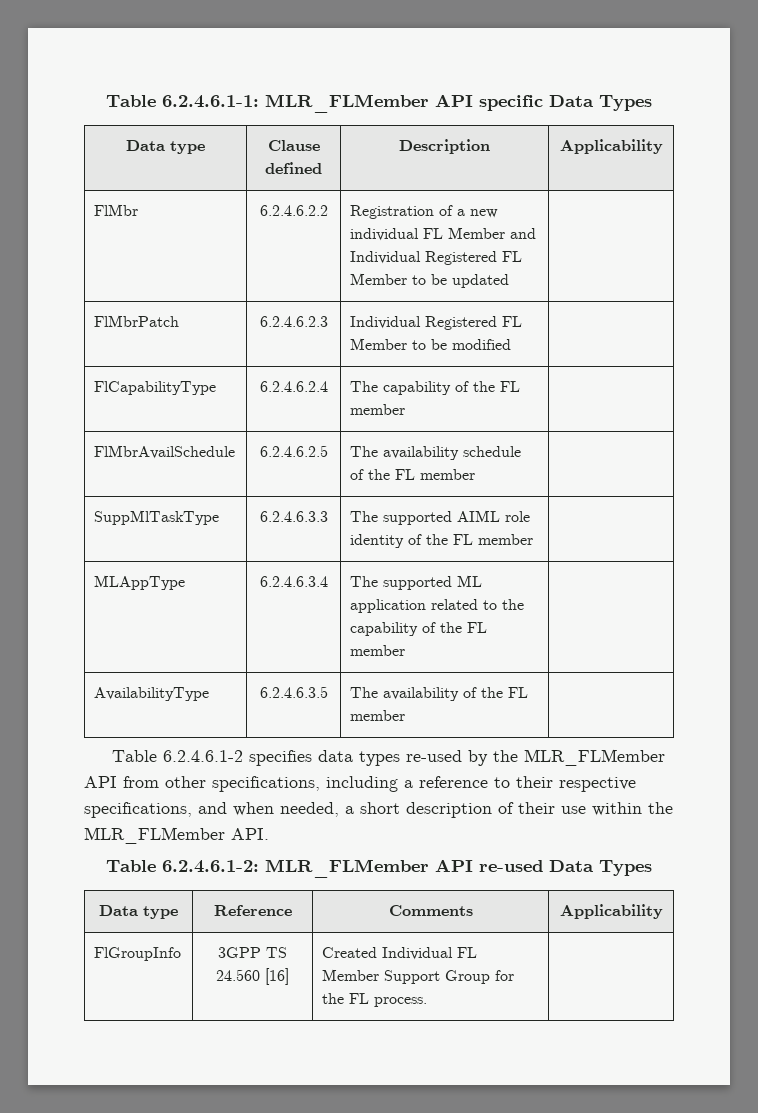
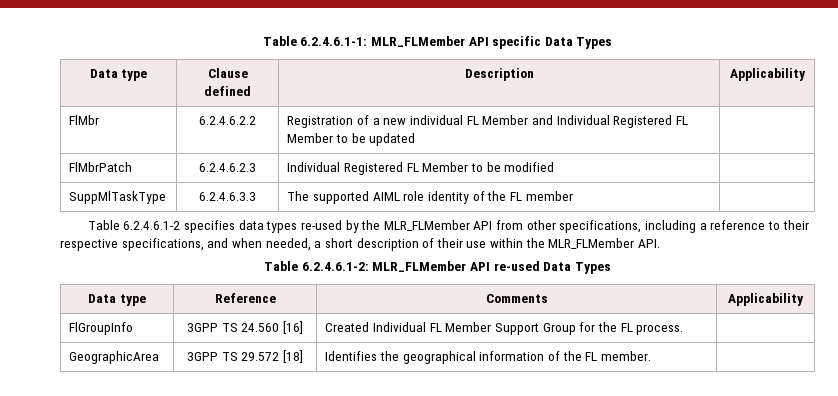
- FlCapabilityType | 6.2.4.6.2.4 | The capability of the FL member |
- FlMbrAvailSchedule | 6.2.4.6.2.5 | The availability schedule of the FL member |
- MLAppType | 6.2.4.6.3.4 | The supported ML application related to the capability of the FL member |
- AvailabilityType | 6.2.4.6.3.5 | The availability of the FL member |
+ GeographicArea | 3GPP TS 29.572 [18] | Identifies the geographical information of the FL member. |

